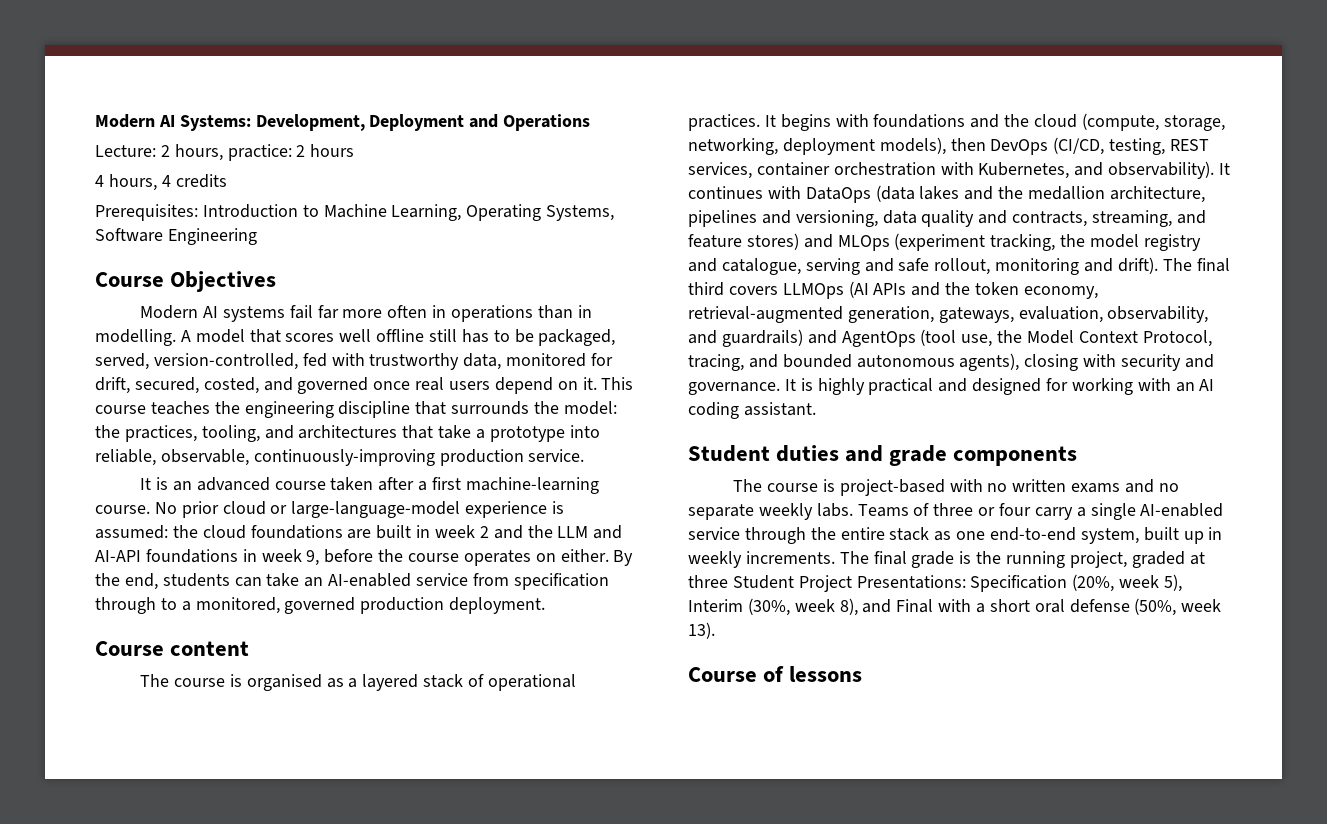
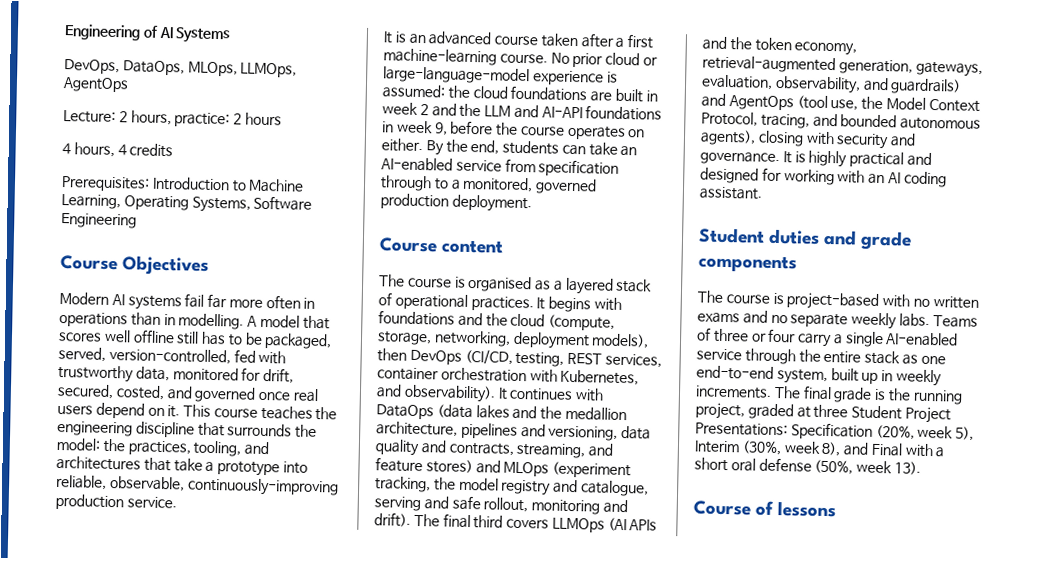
- Modern AI Systems: Development, Deployment and Operations
+ Engineering of AI Systems
+ DevOps, DataOps, MLOps, LLMOps, AgentOps

